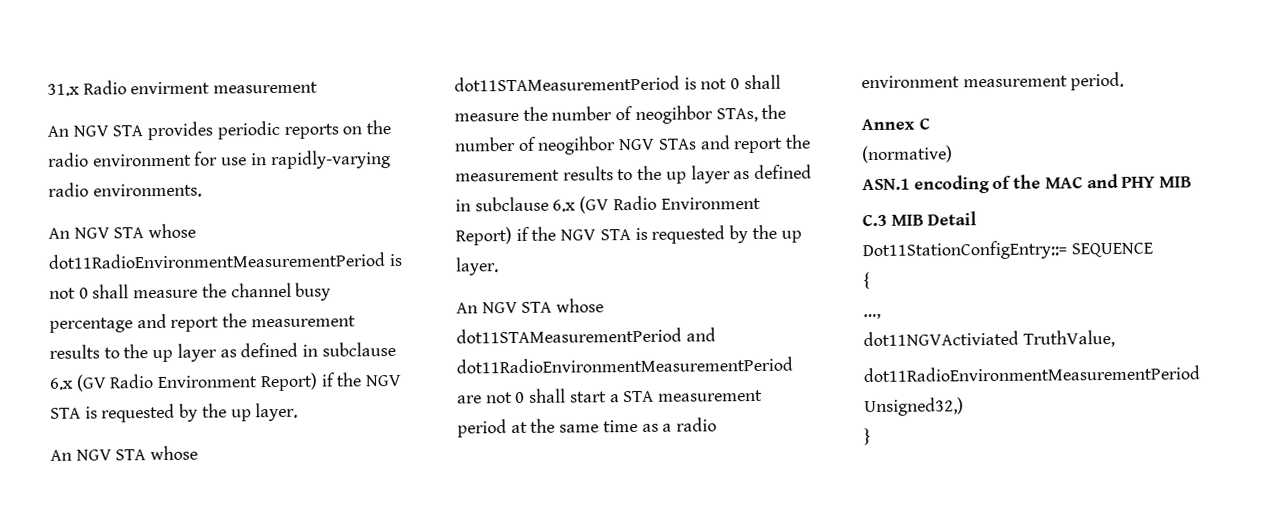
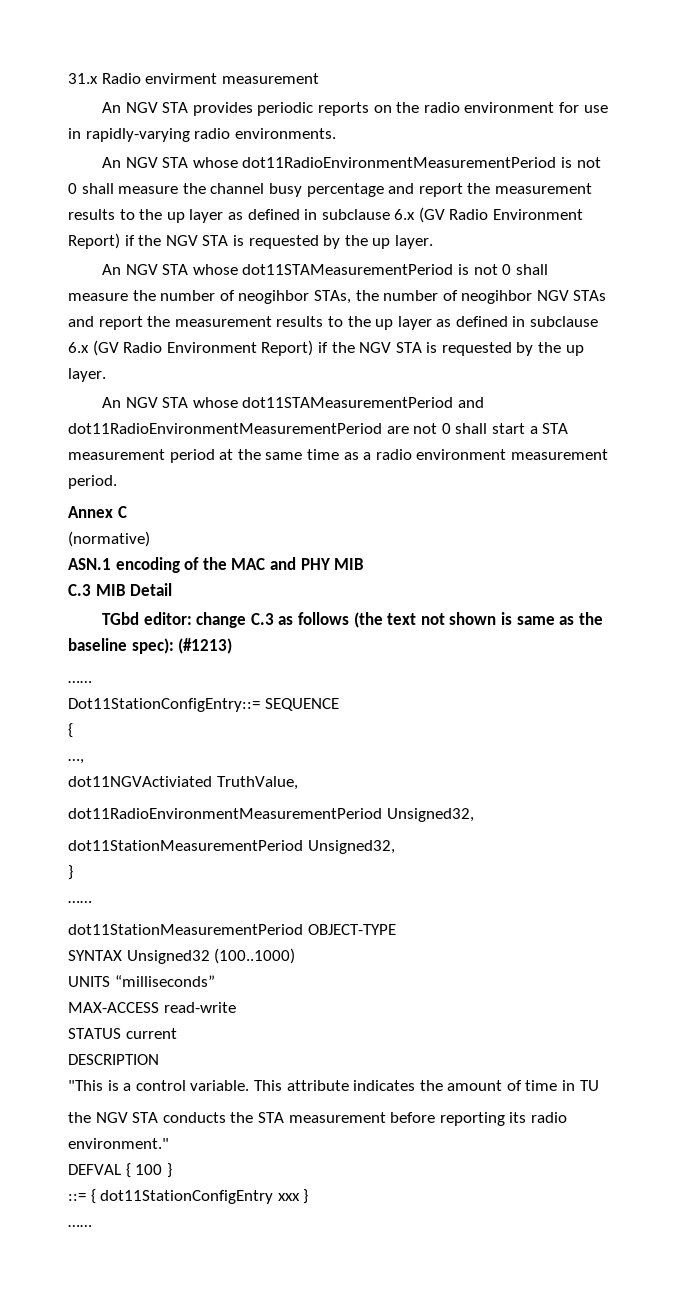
+ TGbd editor: change C.3 as follows (the text not shown is same as the baseline spec): (#1213)
+ ……
- dot11RadioEnvironmentMeasurementPeriod Unsigned32,)
+ dot11RadioEnvironmentMeasurementPeriod Unsigned32,
+ dot11StationMeasurementPeriod Unsigned32,
  }
+ ……
+ dot11StationMeasurementPeriod OBJECT-TYPE
+ SYNTAX Unsigned32 (100..1000)
+ UNITS “milliseconds”
+ MAX-ACCESS read-write
+ STATUS current
+ DESCRIPTION
+ "This is a control variable. This attribute indicates the amount of time in TU
+ the NGV STA conducts the STA measurement before reporting its radio environment."
+ DEFVAL { 100 }
+ ::= { dot11StationConfigEntry xxx }
+ ……

